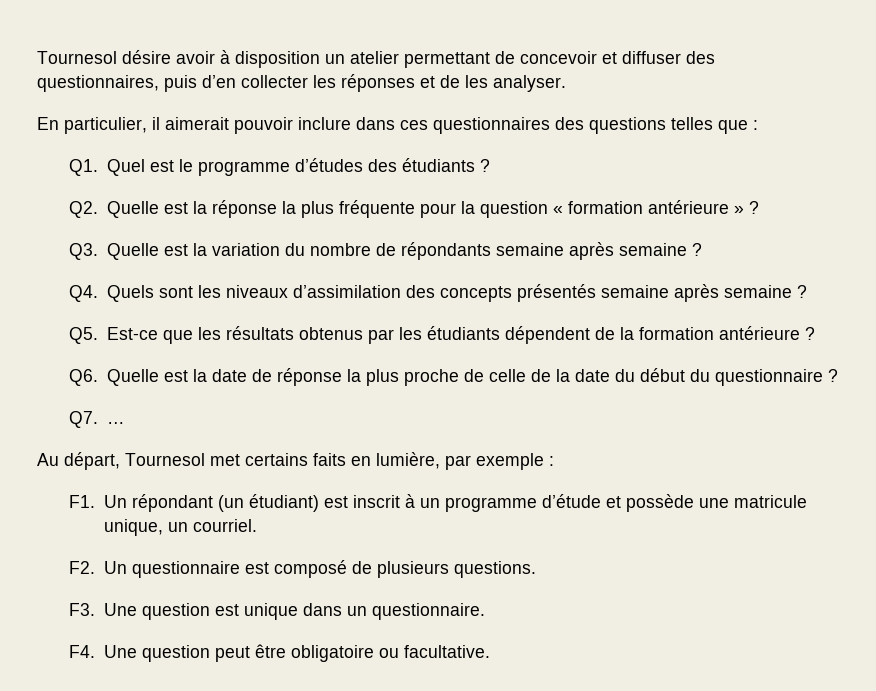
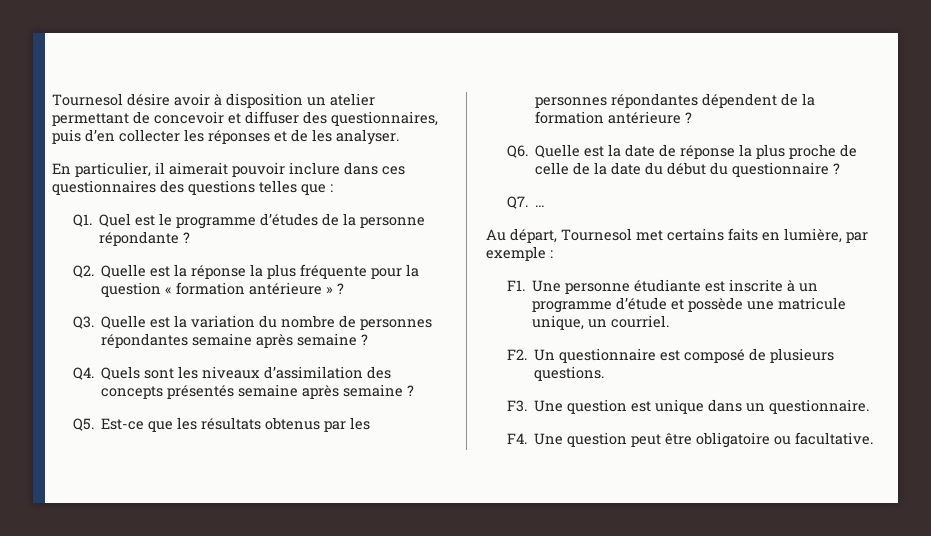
- Q1. Quel est le programme d’études des étudiants ?
+ Q1. Quel est le programme d’études de la personne répondante ?
- Q3. Quelle est la variation du nombre de répondants semaine après semaine ?
+ Q3. Quelle est la variation du nombre de personnes répondantes semaine après semaine ?
- Q5. Est-ce que les résultats obtenus par les étudiants dépendent de la formation antérieure ?
+ Q5. Est-ce que les résultats obtenus par les personnes répondantes dépendent de la formation antérieure ?
- F1. Un répondant (un étudiant) est inscrit à un programme d’étude et possède une matricule unique, un courriel.
+ F1. Une personne étudiante est inscrite à un programme d’étude et possède une matricule unique, un courriel.

